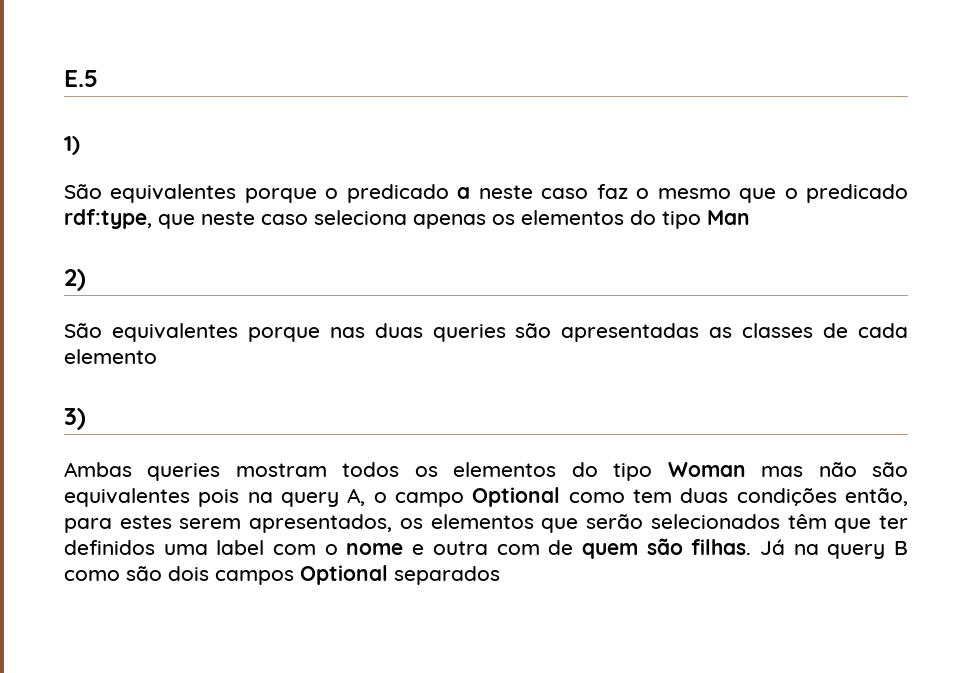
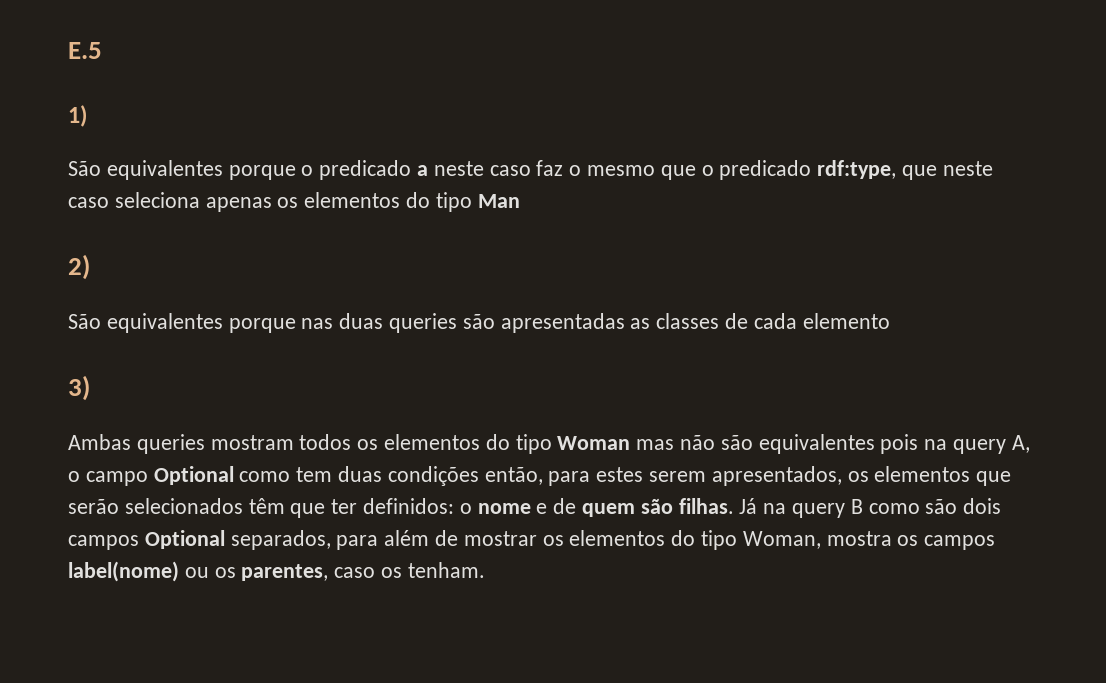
- Ambas queries mostram todos os elementos do tipo Woman mas não são equivalentes pois na query A, o campo Optional como tem duas condições então, para estes serem apresentados, os elementos que serão selecionados têm que ter definidos uma label com o nome e outra com de quem são filhas.
+ Ambas queries mostram todos os elementos do tipo Woman mas não são equivalentes pois na query A, o campo Optional como tem duas condições então, para estes serem apresentados, os elementos que serão selecionados têm que ter definidos: o nome e de quem são filhas.
- Já na query B como são dois campos Optional separados
+ Já na query B como são dois campos Optional separados, para além de mostrar os elementos do tipo Woman, mostra os campos label(nome) ou os parentes, caso os tenham.

